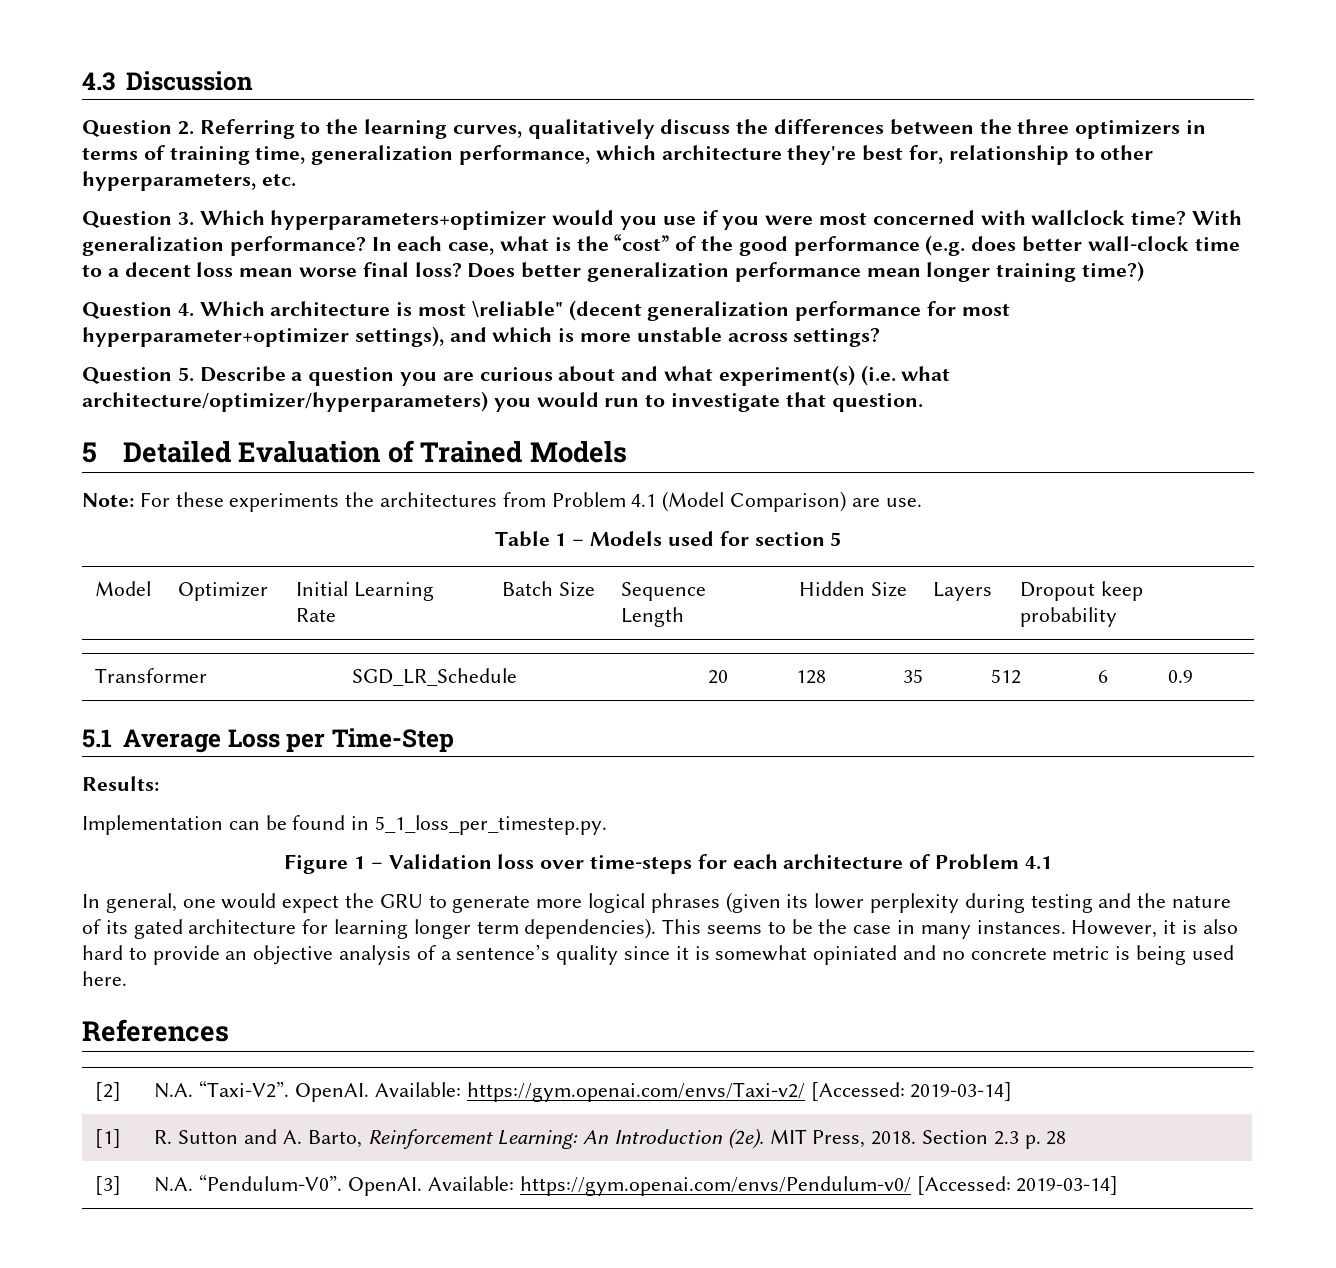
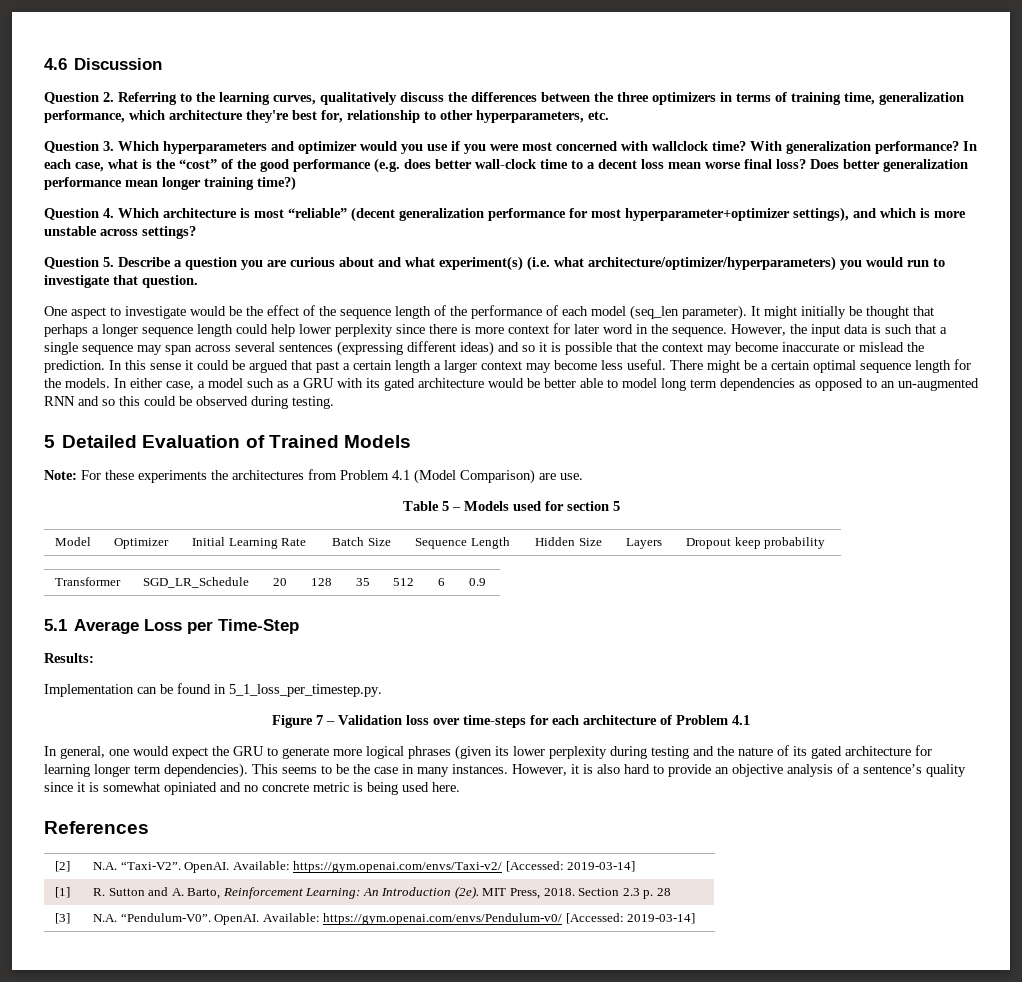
- 4.3 Discussion
+ 4.6 Discussion
- Question 3. Which hyperparameters+optimizer would you use if you were most concerned with wallclock time?
+ Question 3. Which hyperparameters and optimizer would you use if you were most concerned with wallclock time?
- Question 4. Which architecture is most \reliable" (decent generalization performance for most hyperparameter+optimizer settings), and which is more unstable across settings?
+ Question 4. Which architecture is most “reliable” (decent generalization performance for most hyperparameter+optimizer settings), and which is more unstable across settings?
+ One aspect to investigate would be the effect of the sequence length of the performance of each model (seq_len parameter). It might initially be thought that perhaps a longer sequence length could help lower perplexity since there is more context for later word in the sequence. However, the input data is such that a single sequence may span across several sentences (expressing different ideas) and so it is possible that the context may become inaccurate or mislead the prediction. In this sense it could be argued that past a certain length a larger context may become less useful. There might be a certain optimal sequence length for the models. In either case, a model such as a GRU with its gated architecture would be better able to model long term dependencies as opposed to an un-augmented RNN and so this could be observed during testing.
- Table 1 – Models used for section 5
+ Table 5 – Models used for section 5
- Figure 1 – Validation loss over time-steps for each architecture of Problem 4.1
+ Figure 7 – Validation loss over time-steps for each architecture of Problem 4.1

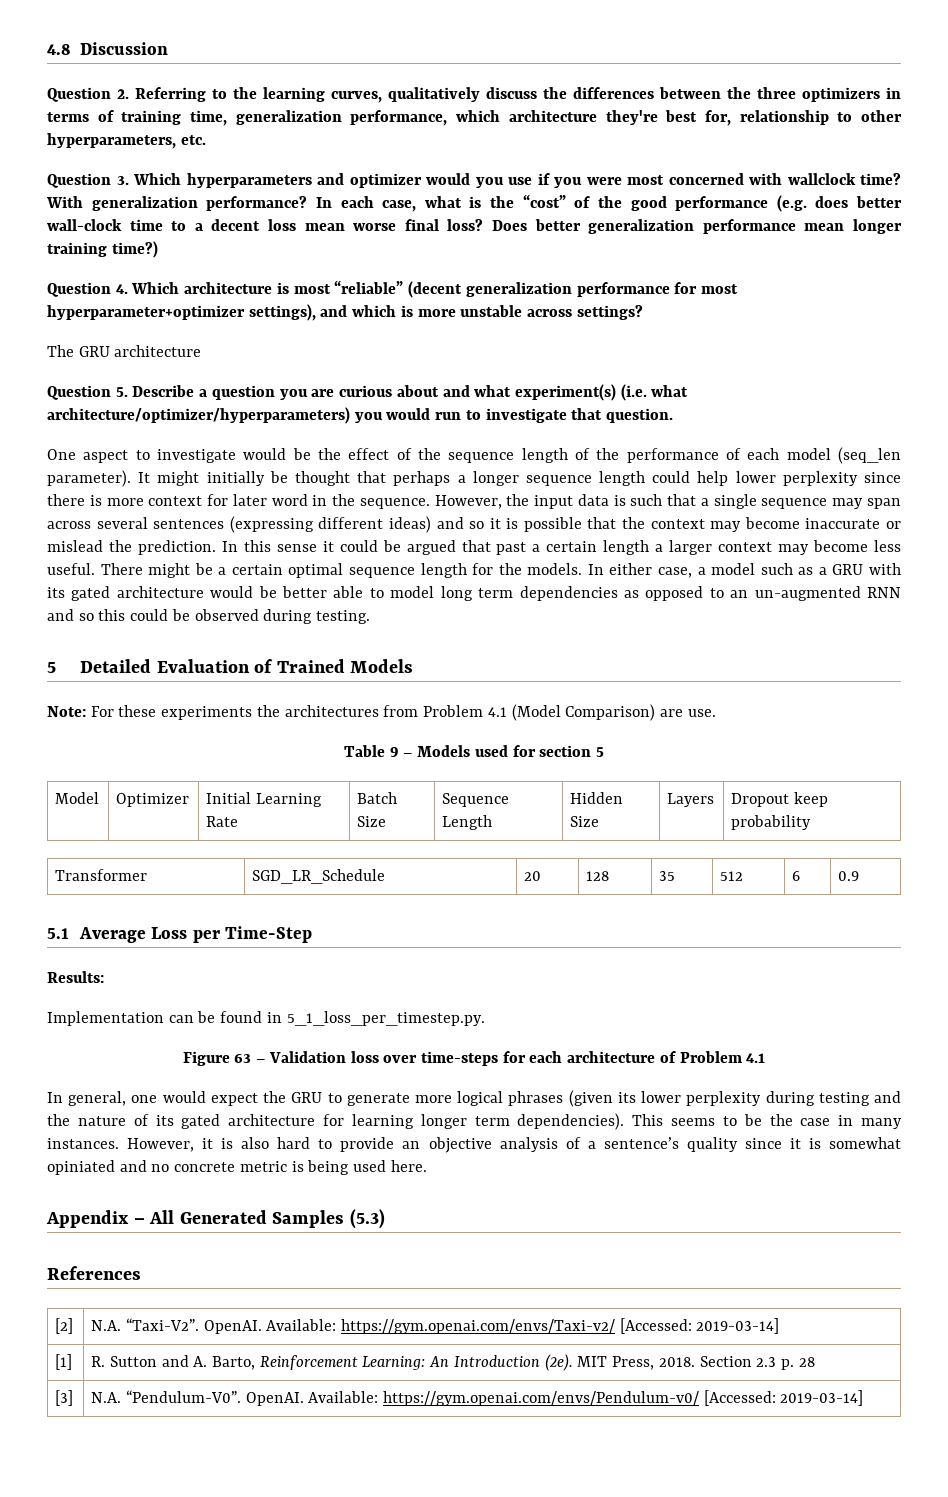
- 4.6 Discussion
+ 4.8 Discussion
+ The GRU architecture
- Table 5 – Models used for section 5
+ Table 9 – Models used for section 5
- Figure 7 – Validation loss over time-steps for each architecture of Problem 4.1
+ Figure 63 – Validation loss over time-steps for each architecture of Problem 4.1
+ Appendix – All Generated Samples (5.3)

